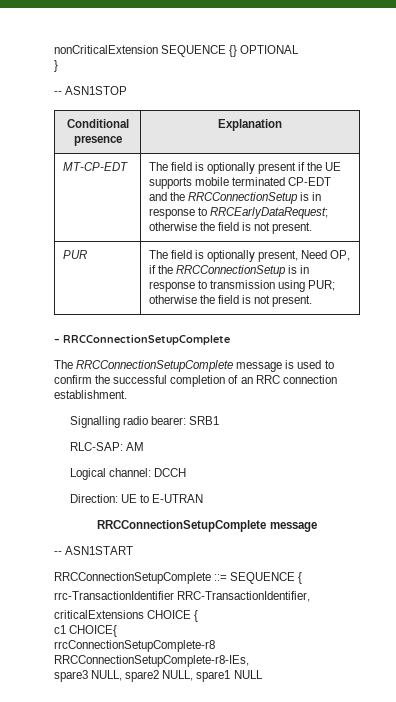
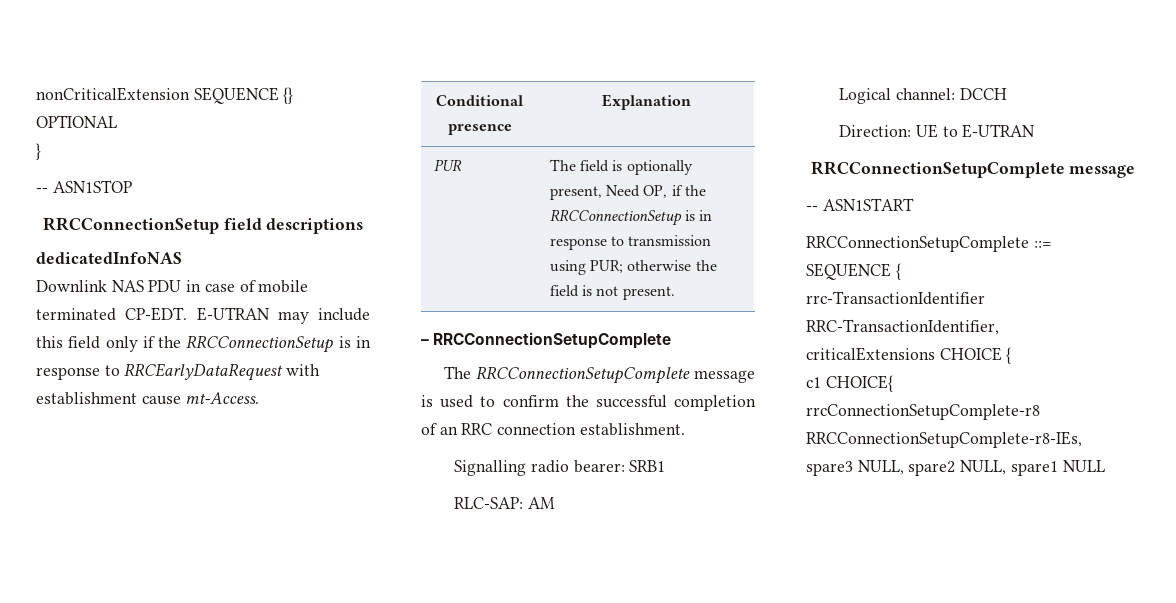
+ RRCConnectionSetup field descriptions
+ dedicatedInfoNAS
+ Downlink NAS PDU in case of mobile terminated CP-EDT. E-UTRAN may include this field only if the RRCConnectionSetup is in response to RRCEarlyDataRequest with establishment cause mt-Access.
  Conditional presence | Explanation
- MT-CP-EDT | The field is optionally present if the UE supports mobile terminated CP-EDT and the RRCConnectionSetup is in response to RRCEarlyDataRequest; otherwise the field is not present.

